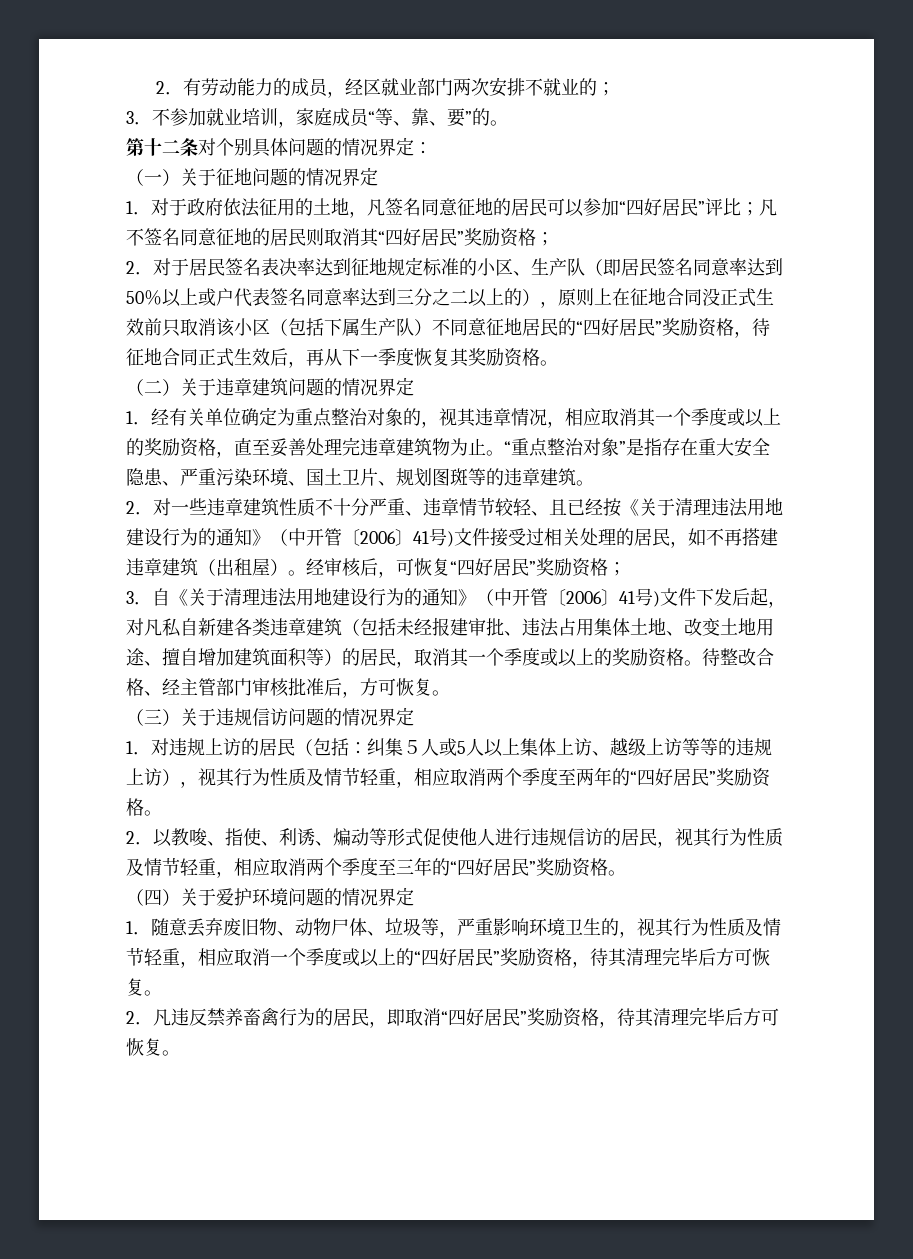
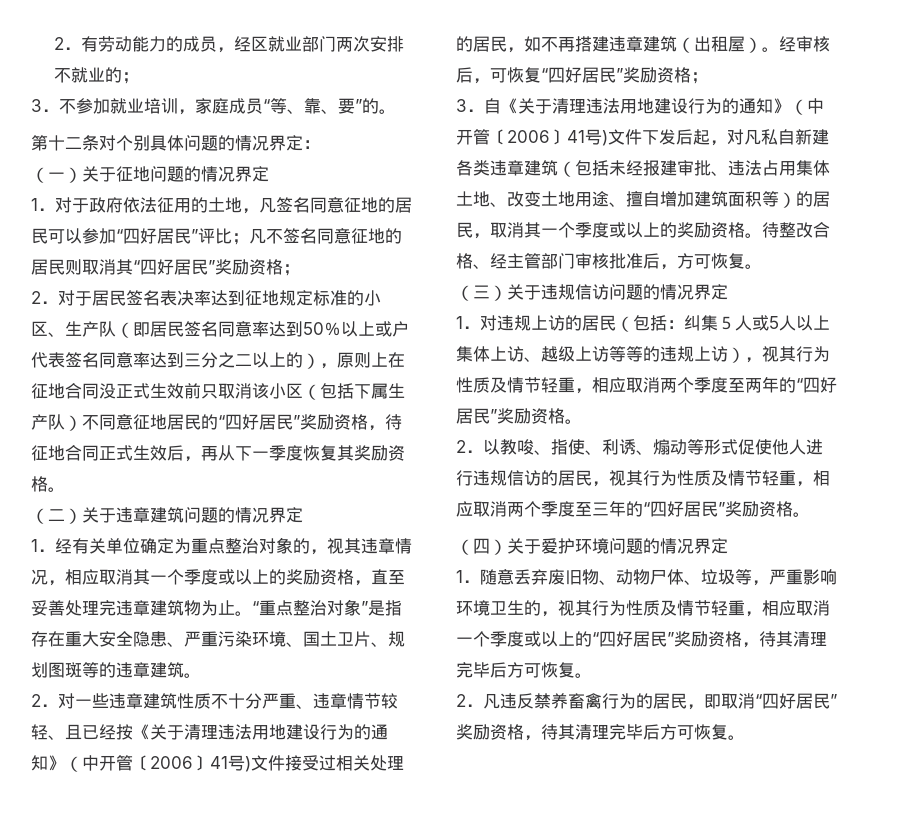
- 2．以教唆、指使、利诱、煸动等形式促使他人进行违规信访的居民，视其行为性质及情节轻重，相应取消两个季度至三年的“四好居民”奖励资格。
+ 2．以教唆、指使、利诱、煽动等形式促使他人进行违规信访的居民，视其行为性质及情节轻重，相应取消两个季度至三年的“四好居民”奖励资格。

